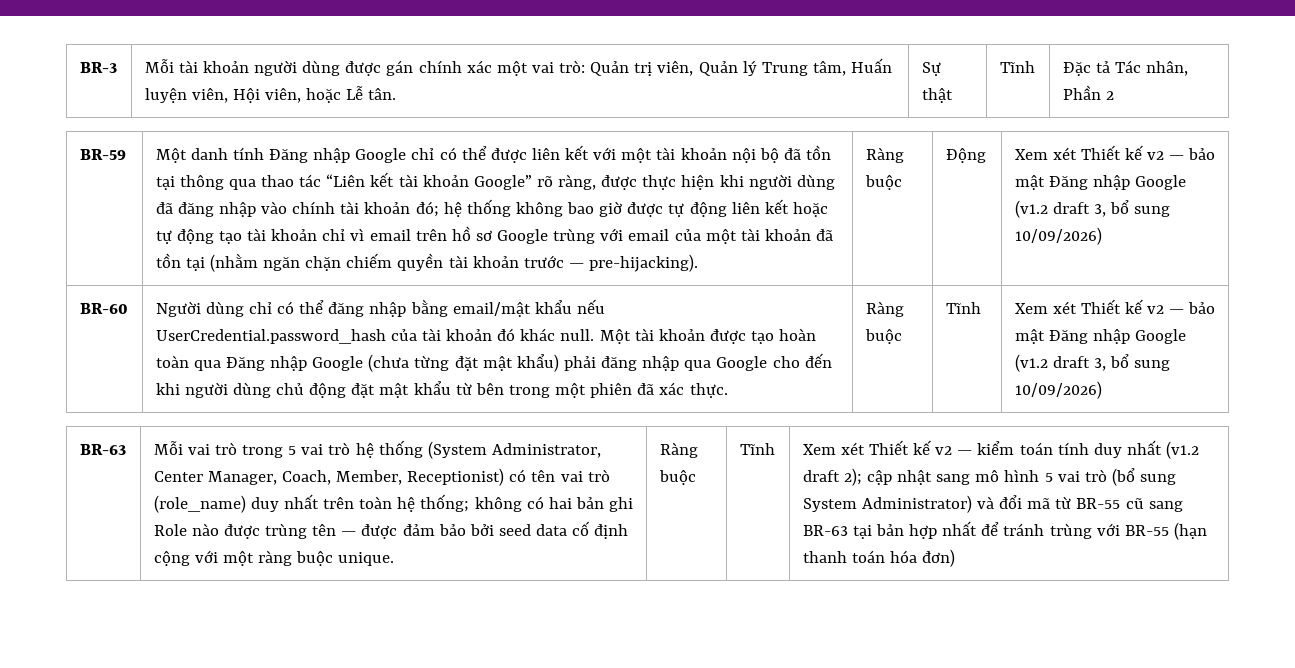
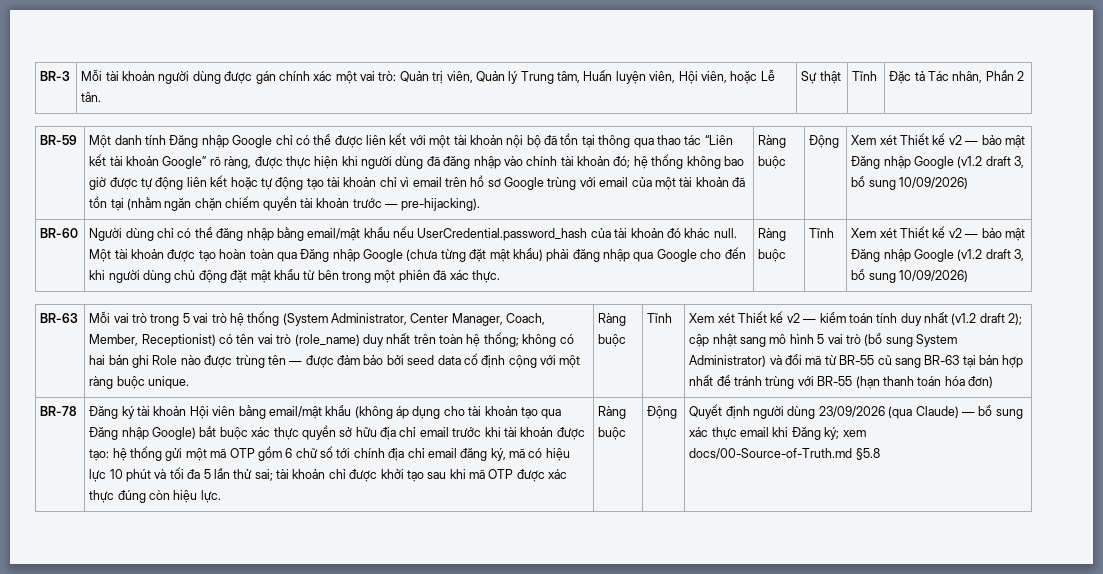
+ BR-78 | Đăng ký tài khoản Hội viên bằng email/mật khẩu (không áp dụng cho tài khoản tạo qua Đăng nhập Google) bắt buộc xác thực quyền sở hữu địa chỉ email trước khi tài khoản được tạo: hệ thống gửi một mã OTP gồm 6 chữ số tới chính địa chỉ email đăng ký, mã có hiệu lực 10 phút và tối đa 5 lần thử sai; tài khoản chỉ được khởi tạo sau khi mã OTP được xác thực đúng còn hiệu lực. | Ràng buộc | Động | Quyết định người dùng 23/09/2026 (qua Claude) — bổ sung xác thực email khi Đăng ký; xem docs/00-Source-of-Truth.md §5.8

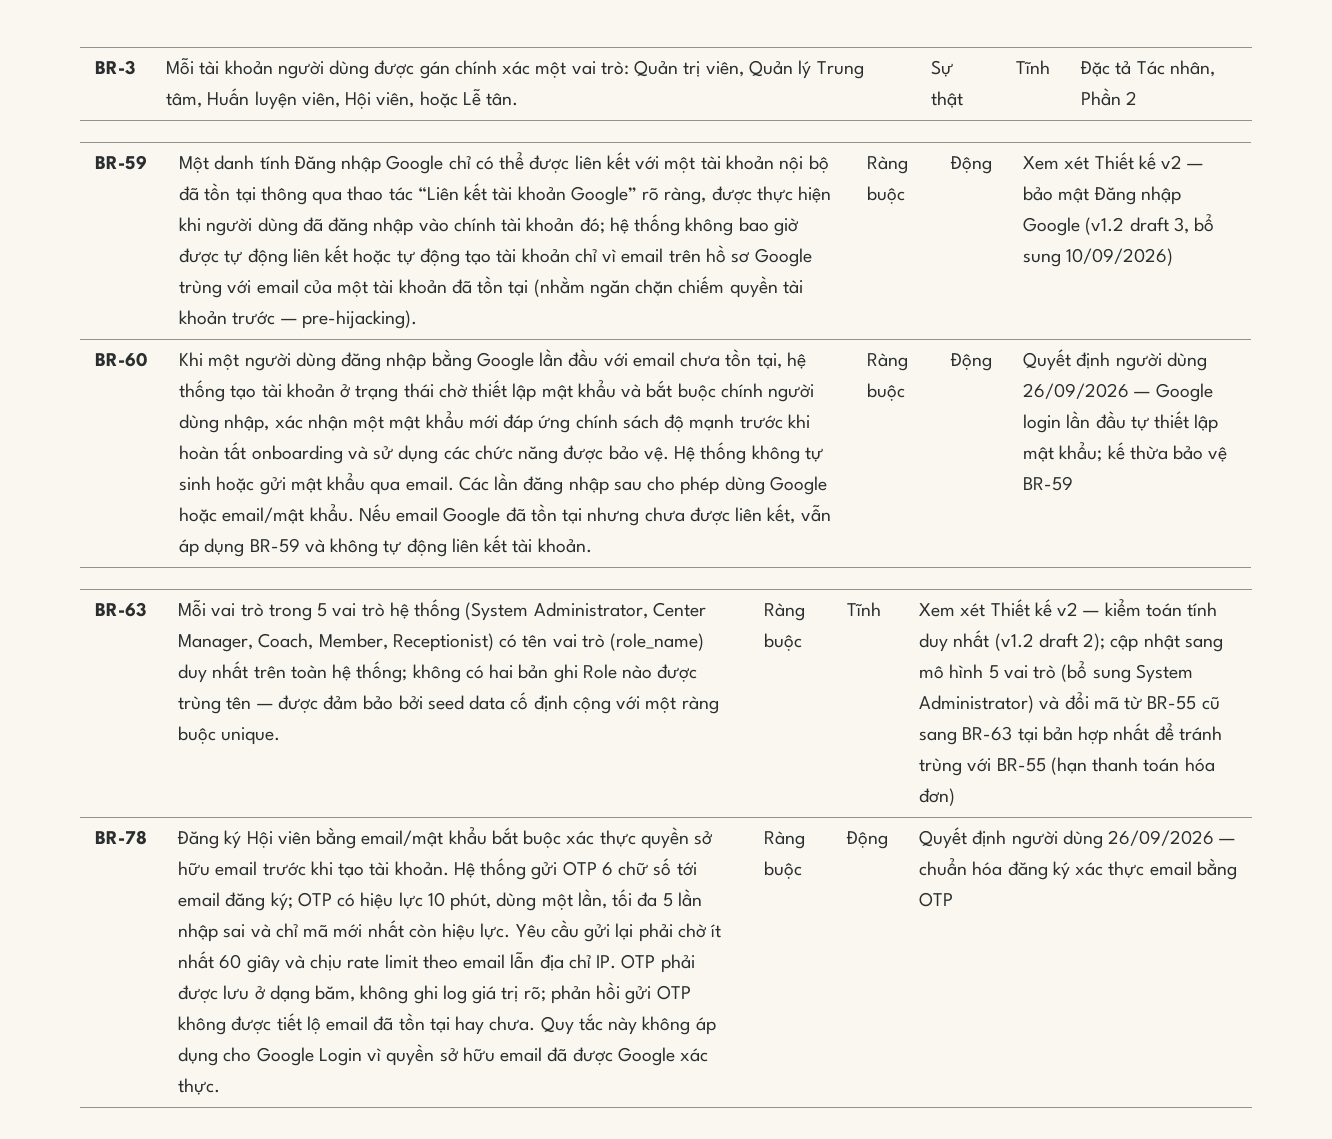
- Người dùng chỉ có thể đăng nhập bằng email/mật khẩu nếu UserCredential.password_hash của tài khoản đó khác null. Một tài khoản được tạo hoàn toàn qua Đăng nhập Google (chưa từng đặt mật khẩu) phải đăng nhập qua Google cho đến khi người dùng chủ động đặt mật khẩu từ bên trong một phiên đã xác thực. | Ràng buộc | Tĩnh | Xem xét Thiết kế v2 — bảo mật Đăng nhập Google (v1.2 draft 3, bổ sung 10/09/2026)
+ Khi một người dùng đăng nhập bằng Google lần đầu với email chưa tồn tại, hệ thống tạo tài khoản ở trạng thái chờ thiết lập mật khẩu và bắt buộc chính người dùng nhập, xác nhận một mật khẩu mới đáp ứng chính sách độ mạnh trước khi hoàn tất onboarding và sử dụng các chức năng được bảo vệ. Hệ thống không tự sinh hoặc gửi mật khẩu qua email. Các lần đăng nhập sau cho phép dùng Google hoặc email/mật khẩu. Nếu email Google đã tồn tại nhưng chưa được liên kết, vẫn áp dụng BR-59 và không tự động liên kết tài khoản. | Ràng buộc | Động | Quyết định người dùng 26/09/2026 — Google login lần đầu tự thiết lập mật khẩu; kế thừa bảo vệ BR-59
- Đăng ký tài khoản Hội viên bằng email/mật khẩu (không áp dụng cho tài khoản tạo qua Đăng nhập Google) bắt buộc xác thực quyền sở hữu địa chỉ email trước khi tài khoản được tạo: hệ thống gửi một mã OTP gồm 6 chữ số tới chính địa chỉ email đăng ký, mã có hiệu lực 10 phút và tối đa 5 lần thử sai; tài khoản chỉ được khởi tạo sau khi mã OTP được xác thực đúng còn hiệu lực. | Ràng buộc | Động | Quyết định người dùng 23/09/2026 (qua Claude) — bổ sung xác thực email khi Đăng ký; xem docs/00-Source-of-Truth.md §5.8
+ Đăng ký Hội viên bằng email/mật khẩu bắt buộc xác thực quyền sở hữu email trước khi tạo tài khoản. Hệ thống gửi OTP 6 chữ số tới email đăng ký; OTP có hiệu lực 10 phút, dùng một lần, tối đa 5 lần nhập sai và chỉ mã mới nhất còn hiệu lực. Yêu cầu gửi lại phải chờ ít nhất 60 giây và chịu rate limit theo email lẫn địa chỉ IP. OTP phải được lưu ở dạng băm, không ghi log giá trị rõ; phản hồi gửi OTP không được tiết lộ email đã tồn tại hay chưa. Quy tắc này không áp dụng cho Google Login vì quyền sở hữu email đã được Google xác thực. | Ràng buộc | Động | Quyết định người dùng 26/09/2026 — chuẩn hóa đăng ký xác thực email bằng OTP

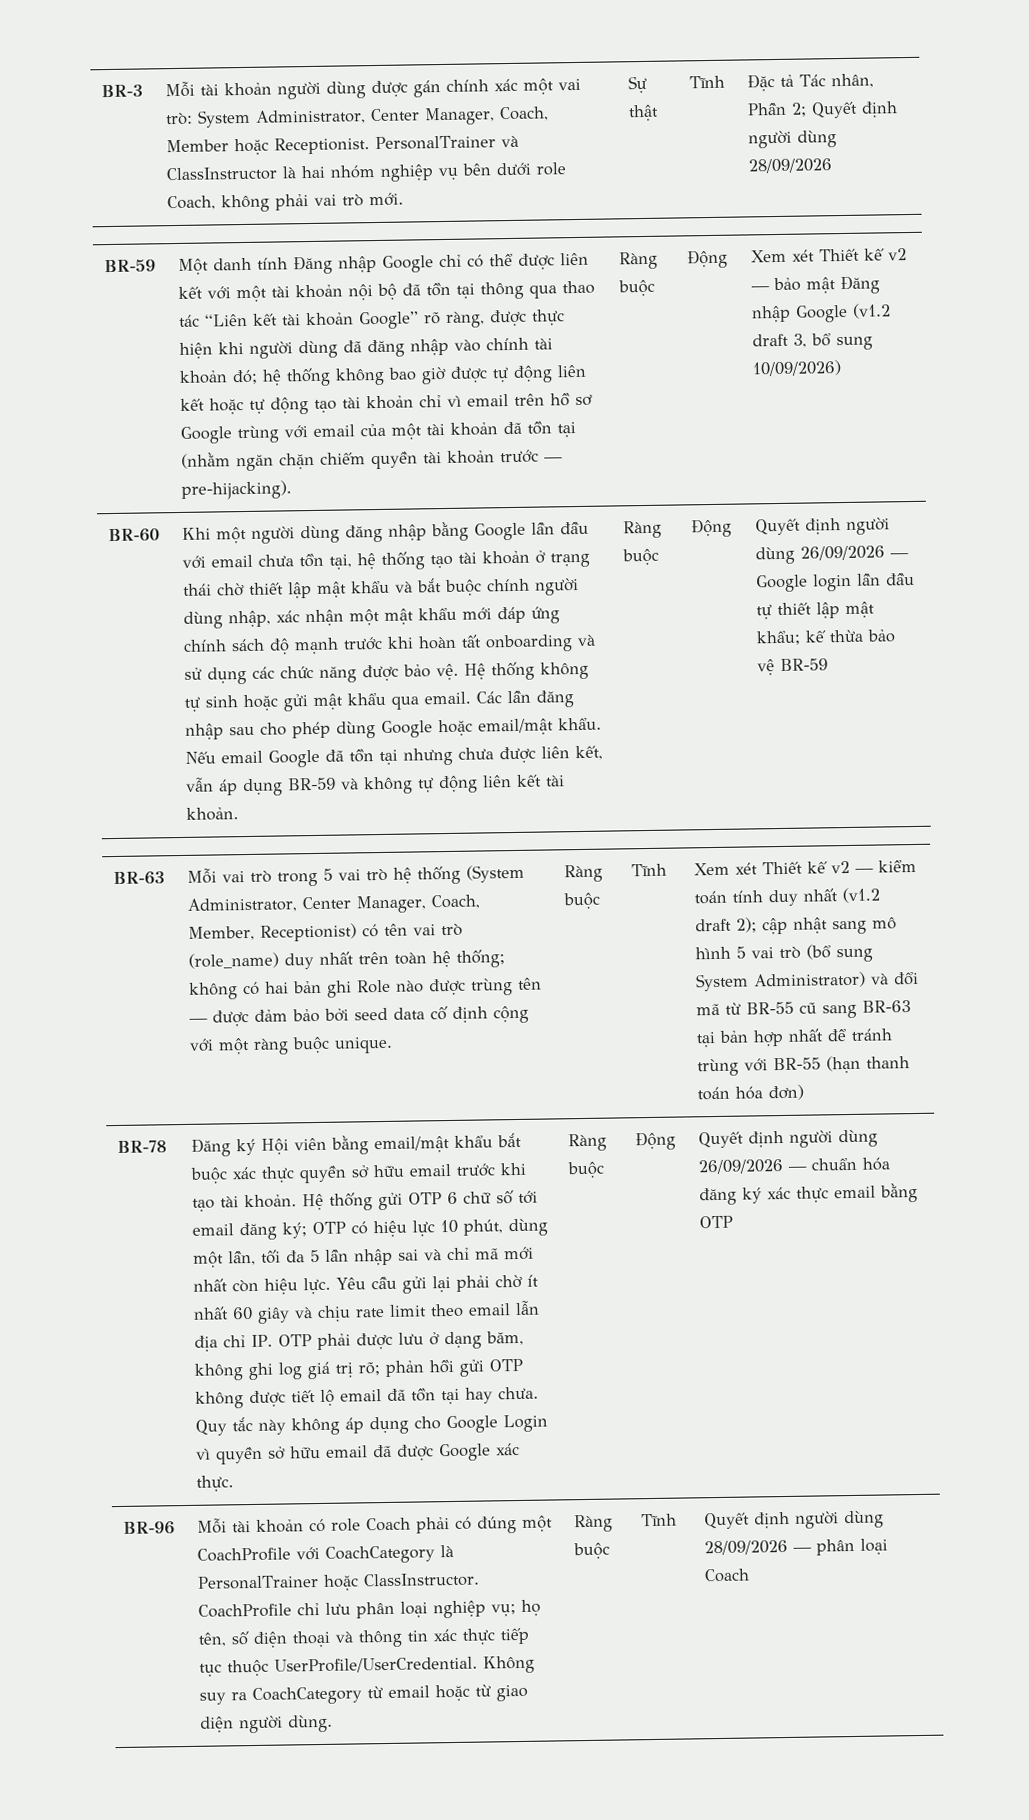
- Mỗi tài khoản người dùng được gán chính xác một vai trò: Quản trị viên, Quản lý Trung tâm, Huấn luyện viên, Hội viên, hoặc Lễ tân.
+ Mỗi tài khoản người dùng được gán chính xác một vai trò: System Administrator, Center Manager, Coach, Member hoặc Receptionist. PersonalTrainer và ClassInstructor là hai nhóm nghiệp vụ bên dưới role Coach, không phải vai trò mới.
- Đặc tả Tác nhân, Phần 2
+ Đặc tả Tác nhân, Phần 2; Quyết định người dùng 28/09/2026
+ BR-96 | Mỗi tài khoản có role Coach phải có đúng một CoachProfile với CoachCategory là PersonalTrainer hoặc ClassInstructor. CoachProfile chỉ lưu phân loại nghiệp vụ; họ tên, số điện thoại và thông tin xác thực tiếp tục thuộc UserProfile/UserCredential. Không suy ra CoachCategory từ email hoặc từ giao diện người dùng. | Ràng buộc | Tĩnh | Quyết định người dùng 28/09/2026 — phân loại Coach

